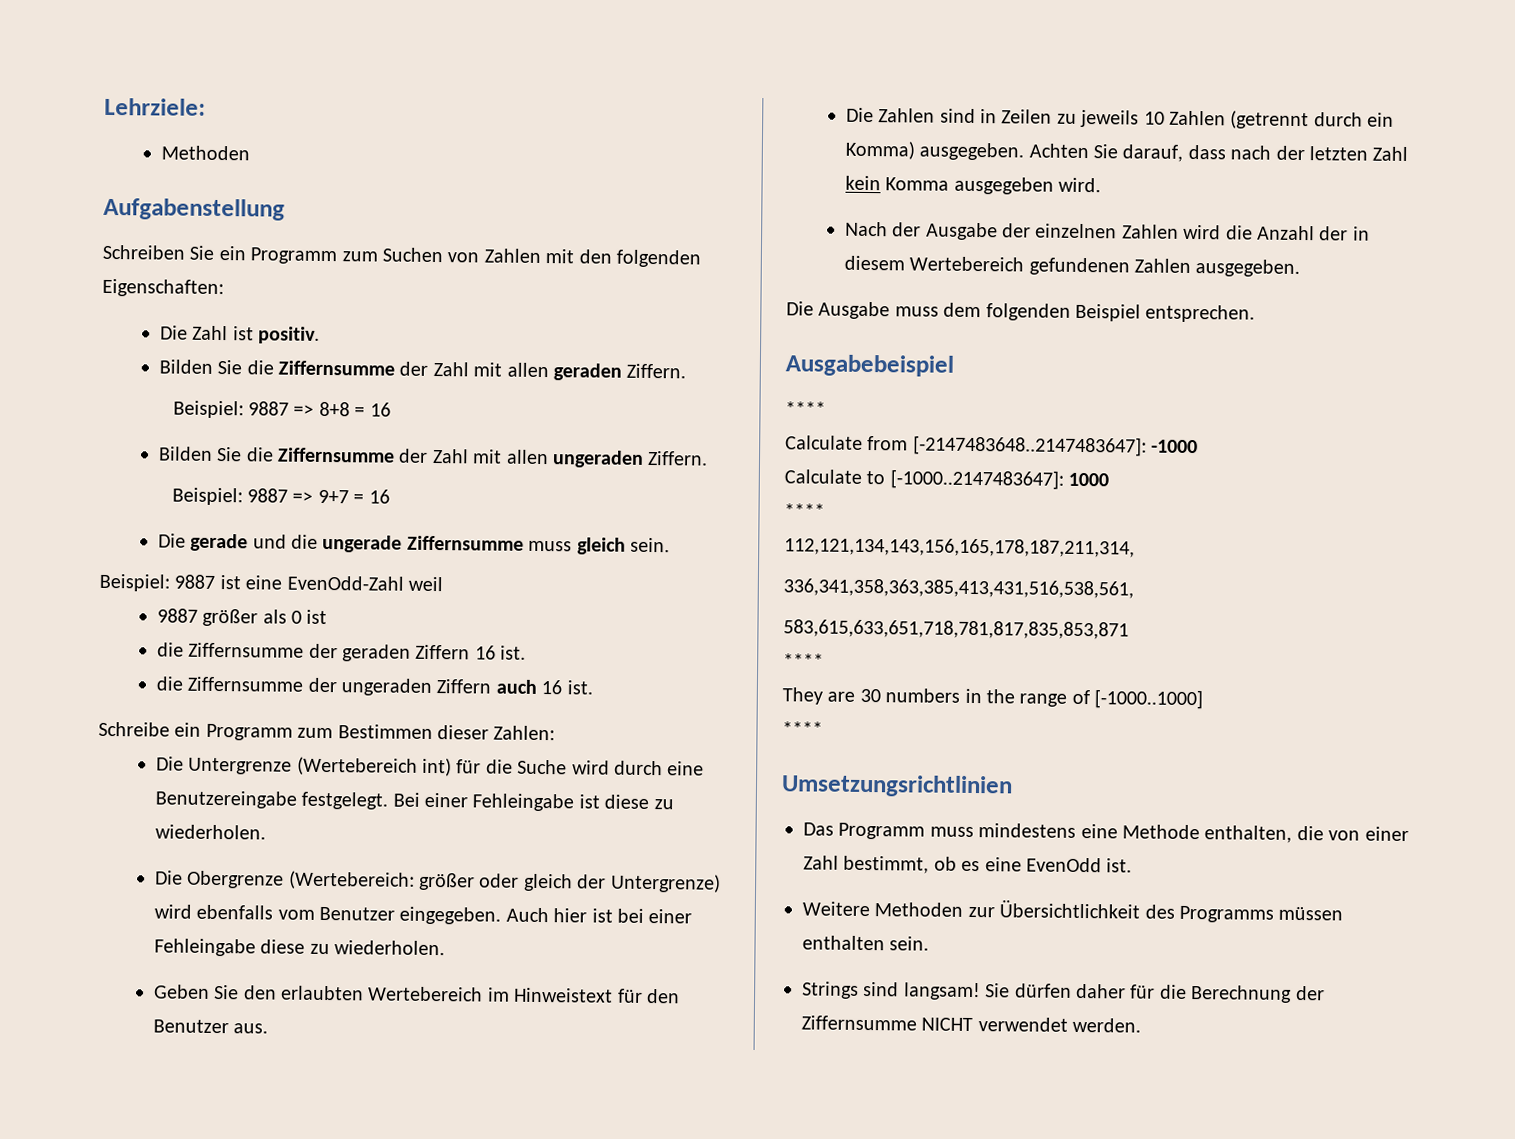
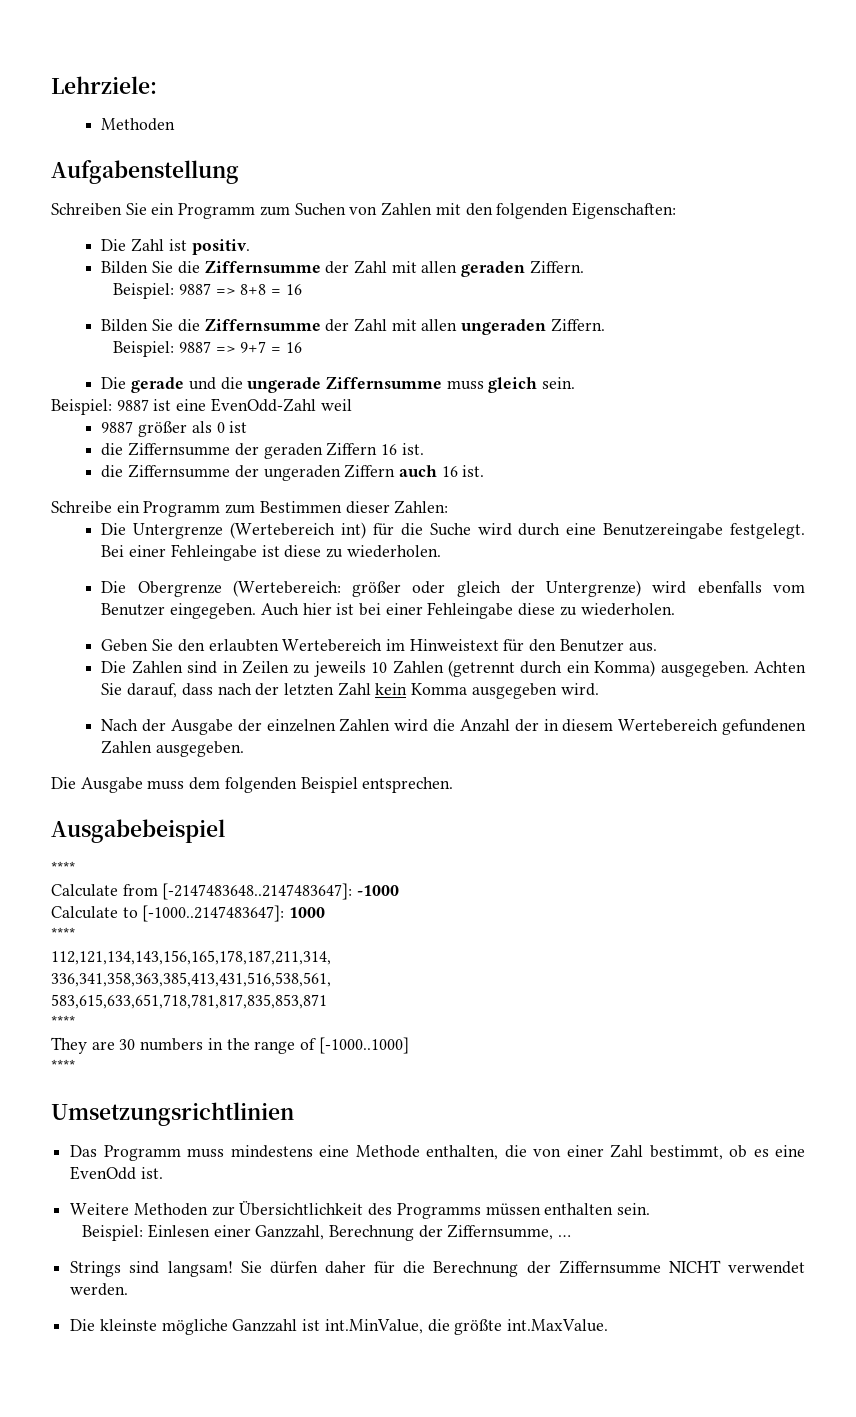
+ Beispiel: Einlesen einer Ganzzahl, Berechnung der Ziffernsumme, …
+ Die kleinste mögliche Ganzzahl ist int.MinValue, die größte int.MaxValue.

